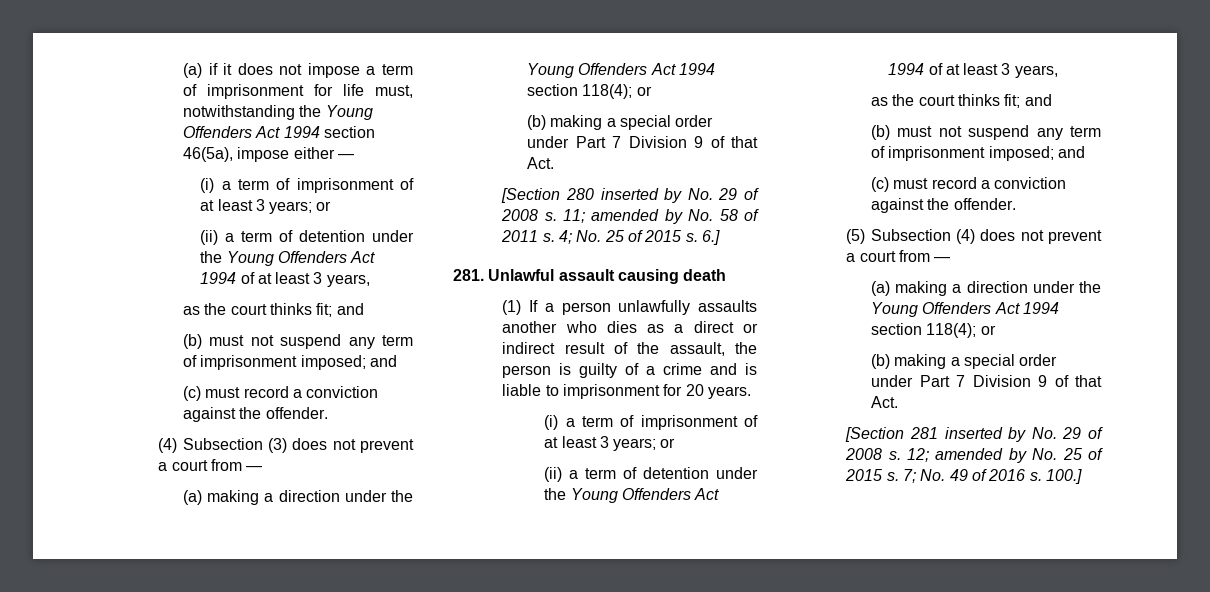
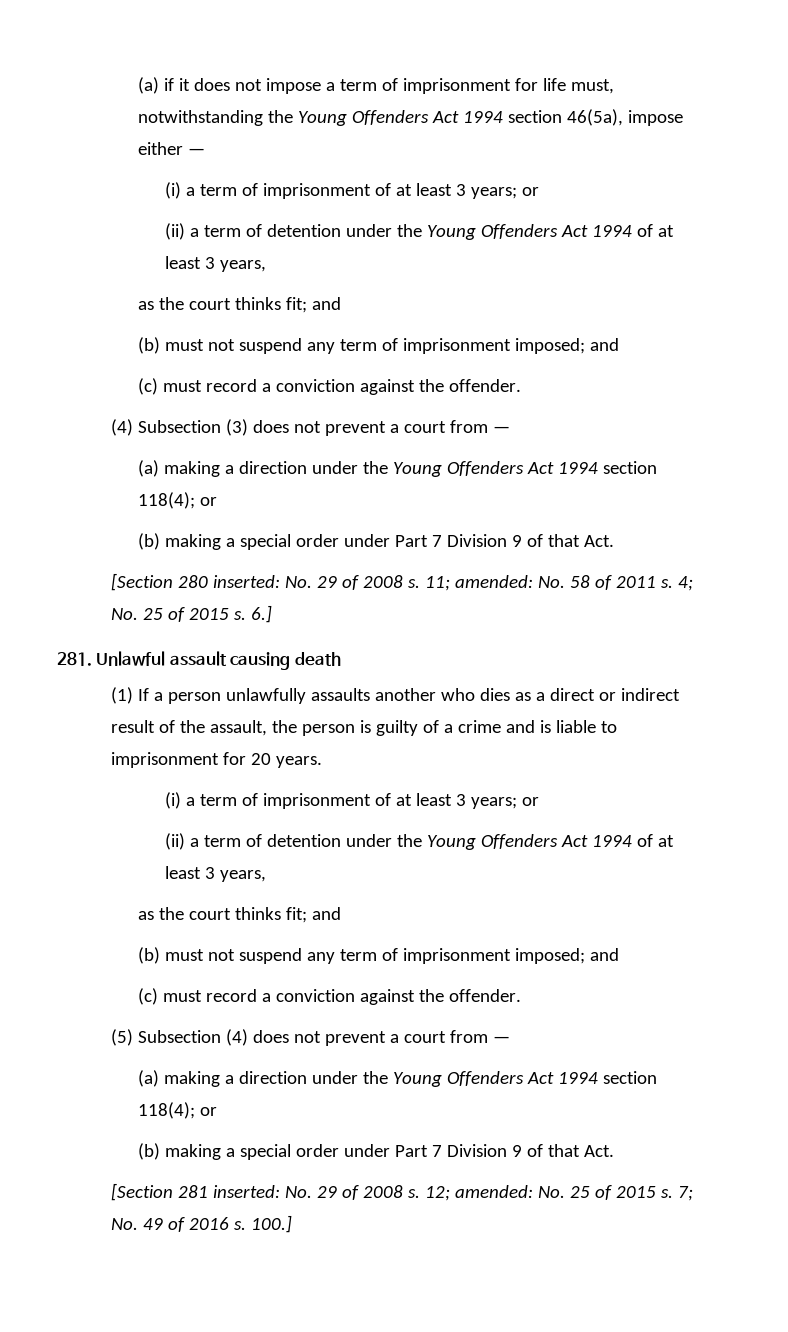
- [Section 280 inserted by No. 29 of 2008 s.
+ [Section 280 inserted: No. 29 of 2008 s.
- 11; amended by No. 58 of 2011 s.
+ 11; amended: No. 58 of 2011 s.
- [Section 281 inserted by No. 29 of 2008 s.
+ [Section 281 inserted: No. 29 of 2008 s.
- 12; amended by No. 25 of 2015 s.
+ 12; amended: No. 25 of 2015 s.

